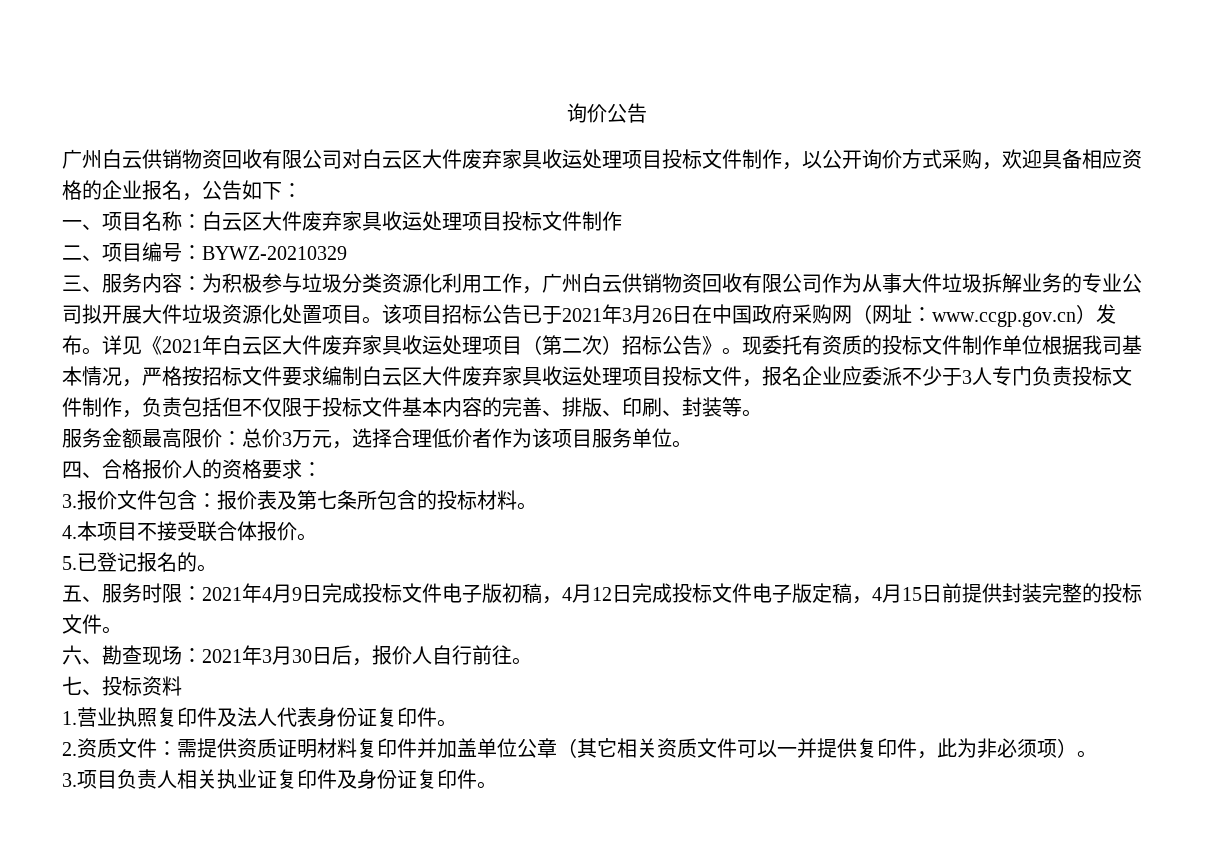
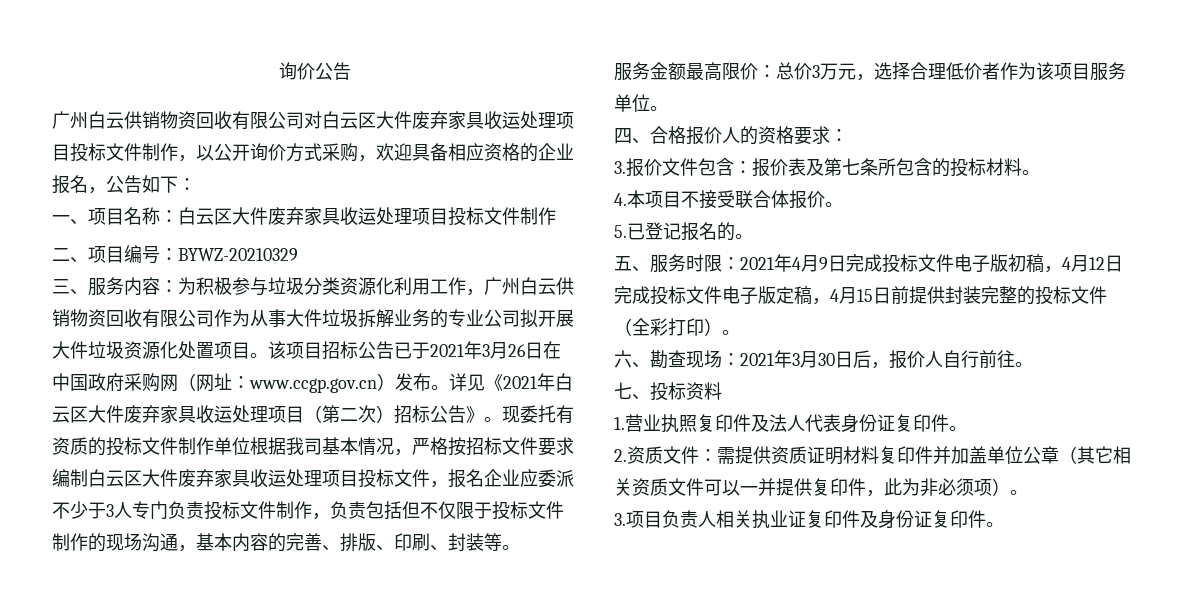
- 现委托有资质的投标文件制作单位根据我司基本情况，严格按招标文件要求编制白云区大件废弃家具收运处理项目投标文件，报名企业应委派不少于3人专门负责投标文件制作，负责包括但不仅限于投标文件基本内容的完善、排版、印刷、封装等。
+ 现委托有资质的投标文件制作单位根据我司基本情况，严格按招标文件要求编制白云区大件废弃家具收运处理项目投标文件，报名企业应委派不少于3人专门负责投标文件制作，负责包括但不仅限于投标文件制作的现场沟通，基本内容的完善、排版、印刷、封装等。
- 五、服务时限：2021年4月9日完成投标文件电子版初稿，4月12日完成投标文件电子版定稿，4月15日前提供封装完整的投标文件。
+ 五、服务时限：2021年4月9日完成投标文件电子版初稿，4月12日完成投标文件电子版定稿，4月15日前提供封装完整的投标文件（全彩打印）。

